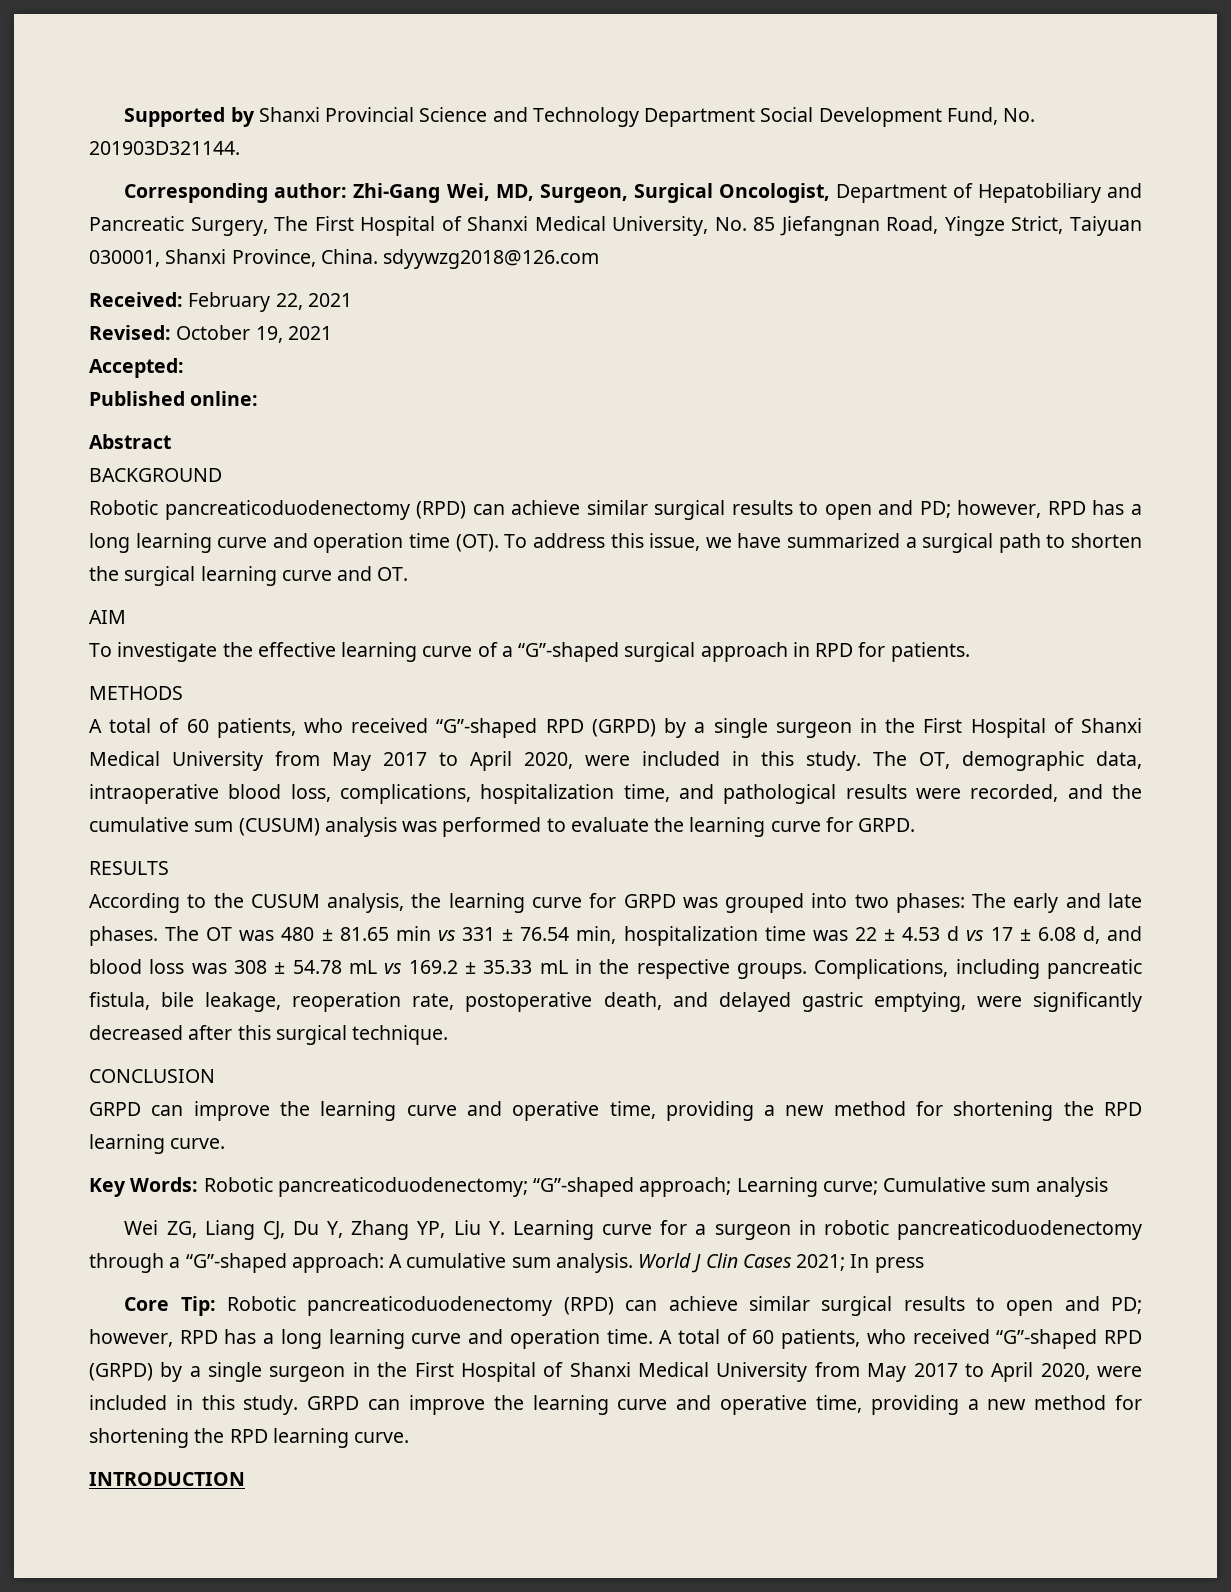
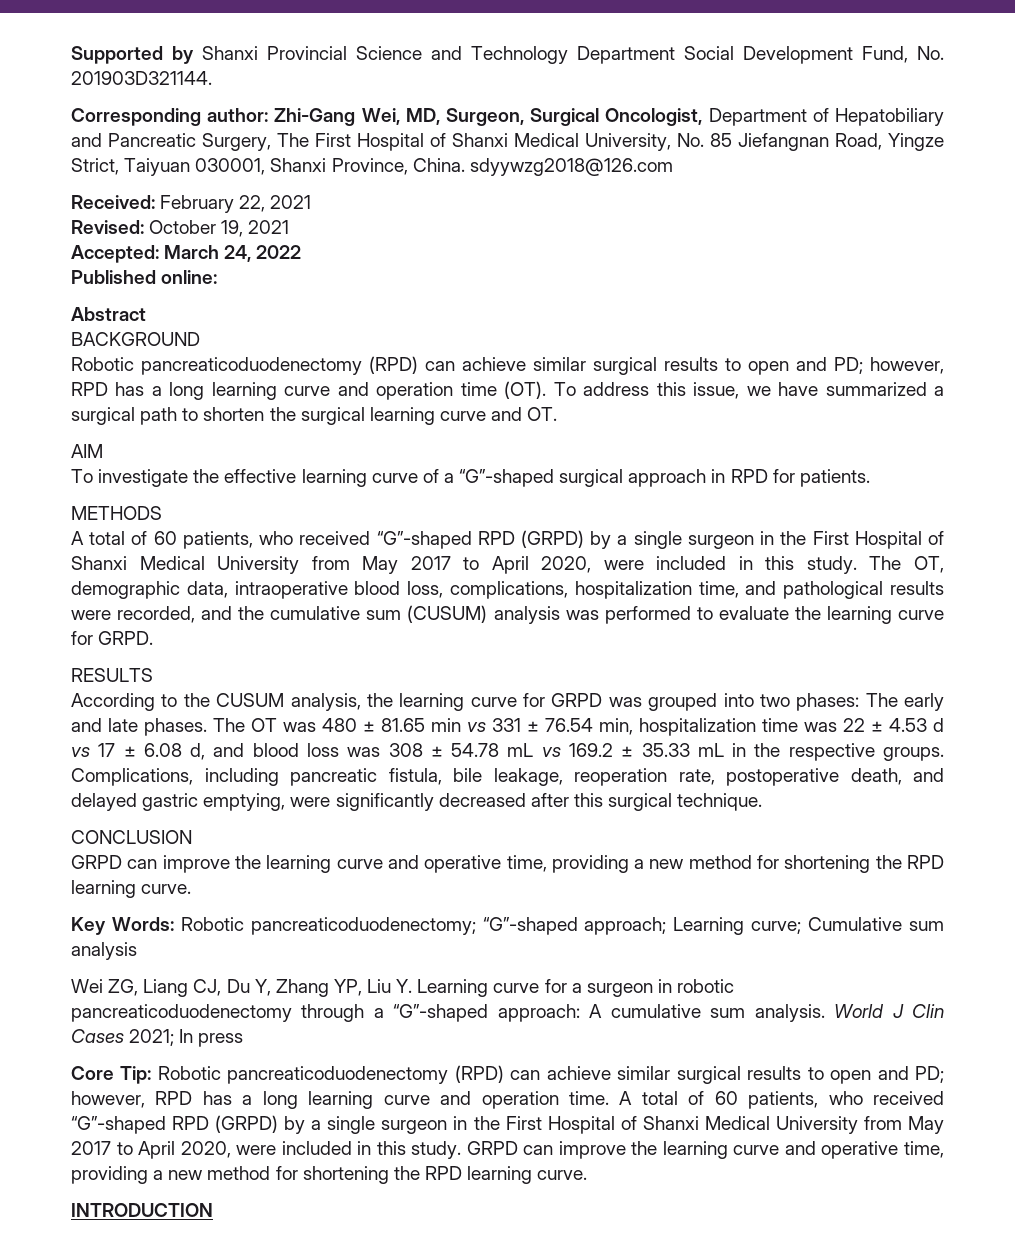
- Accepted:
+ Accepted: March 24, 2022

